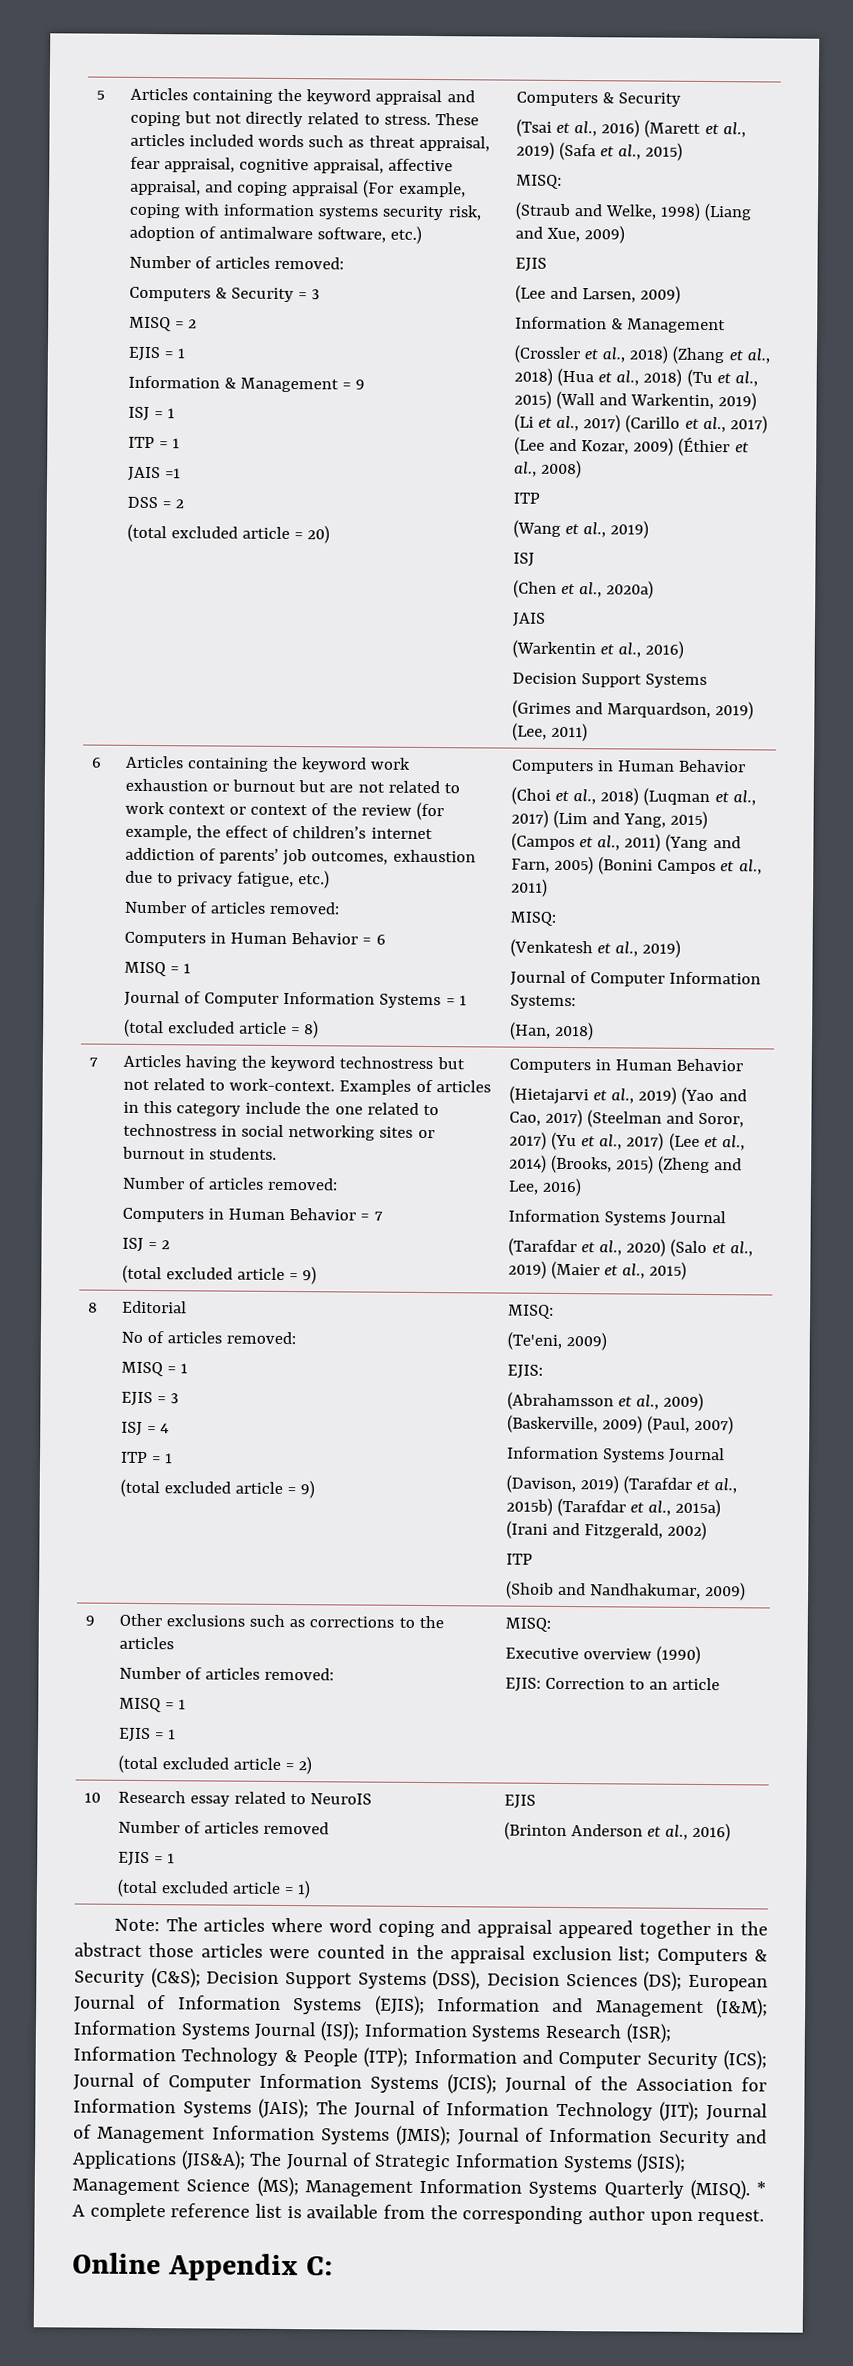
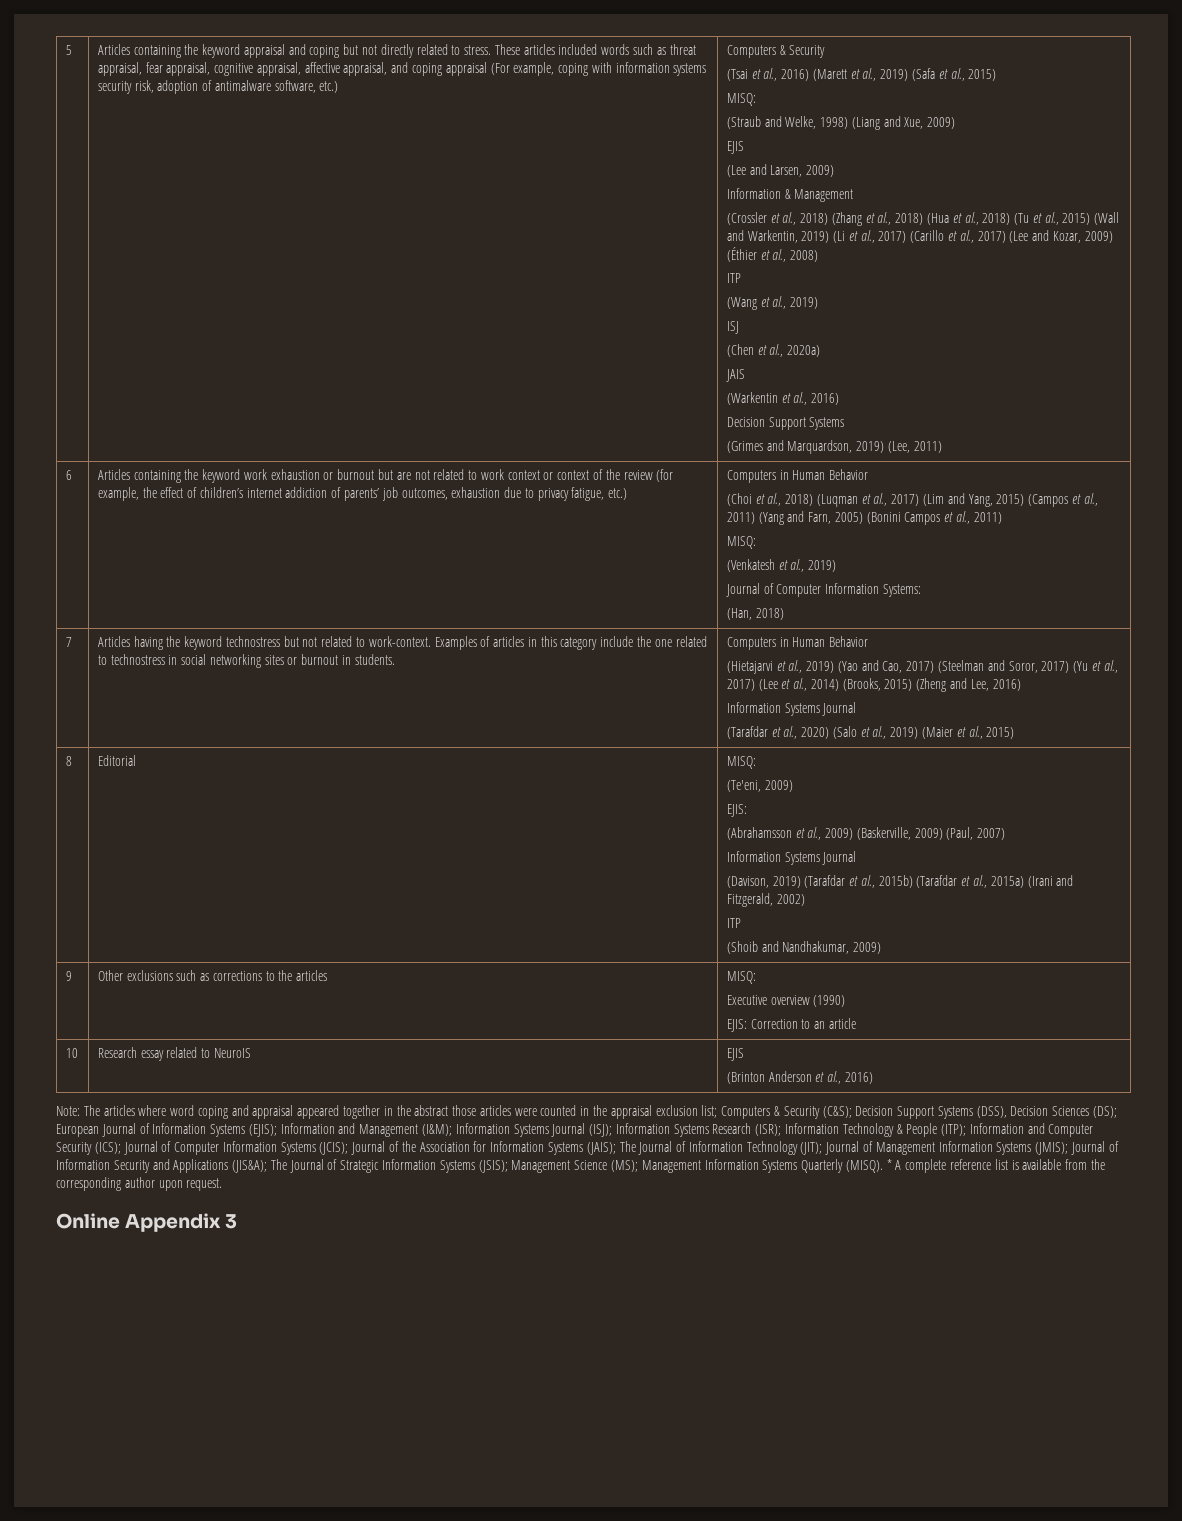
  These articles included words such as threat appraisal, fear appraisal, cognitive appraisal, affective appraisal, and coping appraisal (For example, coping with information systems security risk, adoption of antimalware software, etc.)
- Number of articles removed:
- Computers & Security = 3
- MISQ = 2
- EJIS = 1
- Information & Management = 9
- ISJ = 1
- ITP = 1
- JAIS =1
- DSS = 2
- (total excluded article = 20)
  Articles containing the keyword work exhaustion or burnout but are not related to work context or context of the review (for example, the effect of children’s internet addiction of parents’ job outcomes, exhaustion due to privacy fatigue, etc.)
- Number of articles removed:
- Computers in Human Behavior = 6
- MISQ = 1
- Journal of Computer Information Systems = 1
- (total excluded article = 8)
  Examples of articles in this category include the one related to technostress in social networking sites or burnout in students.
- Number of articles removed:
- Computers in Human Behavior = 7
- ISJ = 2
- (total excluded article = 9)
- No of articles removed:
- MISQ = 1
- EJIS = 3
- ISJ = 4
- ITP = 1
- (total excluded article = 9)
- 9 | Other exclusions such as corrections to the articles
- Number of articles removed:
- MISQ = 1
- EJIS = 1
- (total excluded article = 2) | MISQ:
+ 9 | Other exclusions such as corrections to the articles | MISQ:
- 10 | Research essay related to NeuroIS
- Number of articles removed
- EJIS = 1
- (total excluded article = 1) | EJIS
+ 10 | Research essay related to NeuroIS | EJIS
- Online Appendix C:
+ Online Appendix 3

